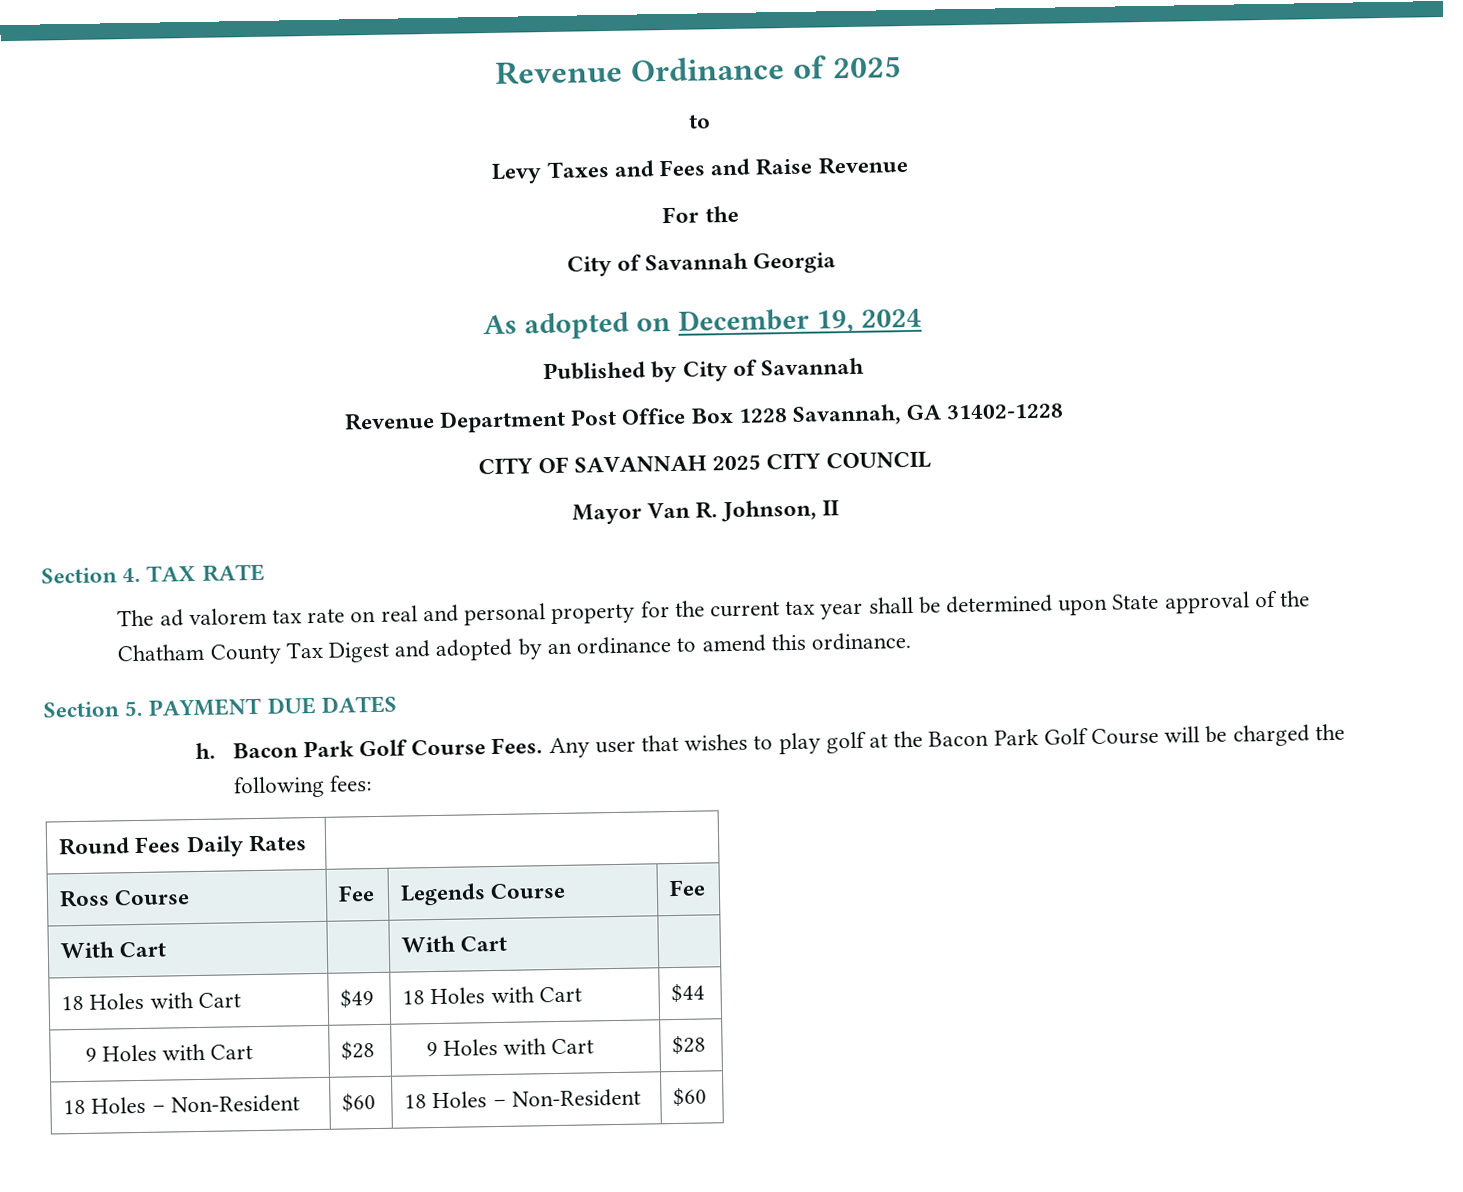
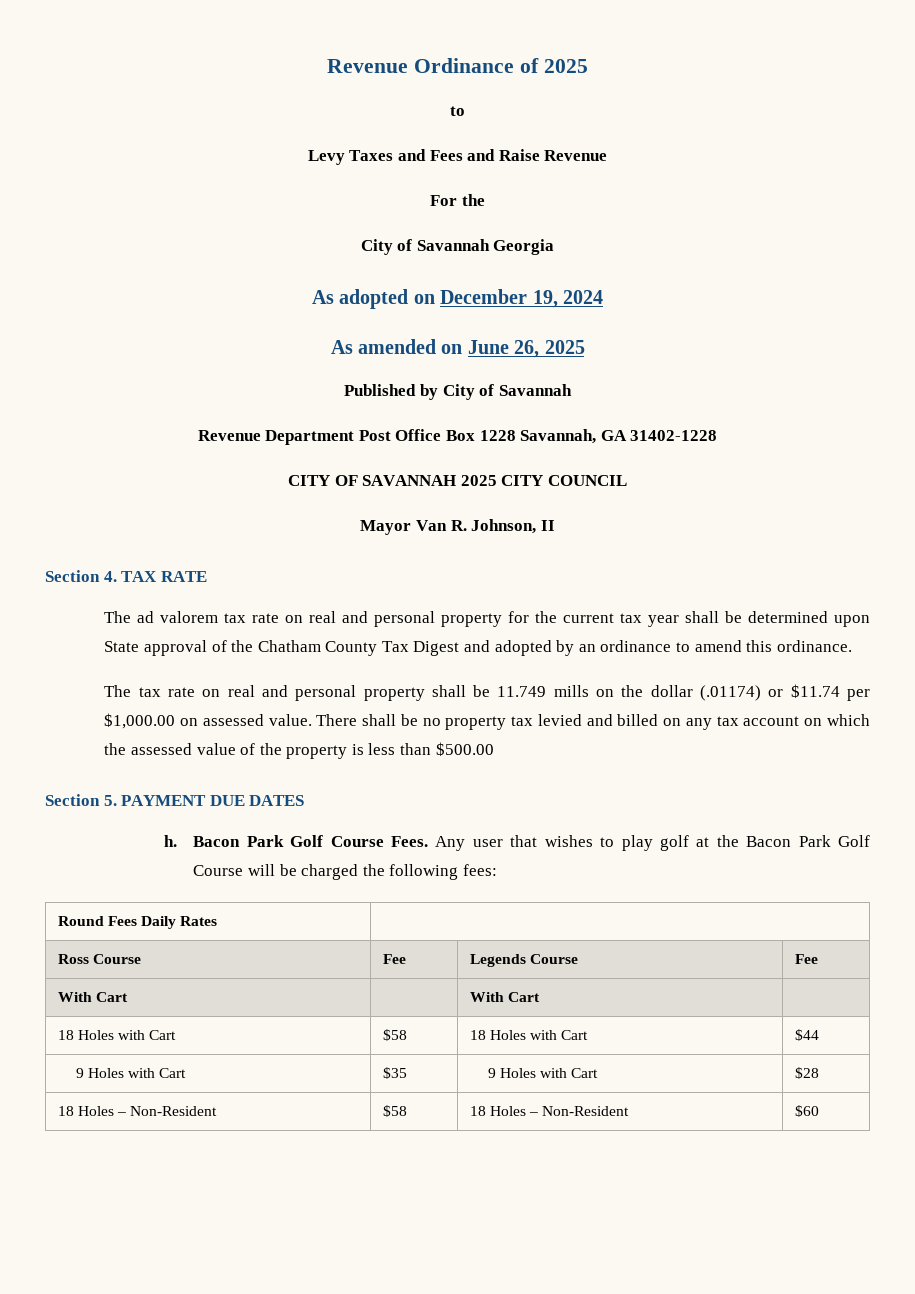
+ As amended on June 26, 2025
+ The tax rate on real and personal property shall be 11.749 mills on the dollar (.01174) or $11.74 per $1,000.00 on assessed value. There shall be no property tax levied and billed on any tax account on which the assessed value of the property is less than $500.00
- 18 Holes with Cart | $49 | 18 Holes with Cart | $44
+ 18 Holes with Cart | $58 | 18 Holes with Cart | $44
- 9 Holes with Cart | $28 | 9 Holes with Cart | $28
+ 9 Holes with Cart | $35 | 9 Holes with Cart | $28
- 18 Holes – Non-Resident | $60 | 18 Holes – Non-Resident | $60
+ 18 Holes – Non-Resident | $58 | 18 Holes – Non-Resident | $60

